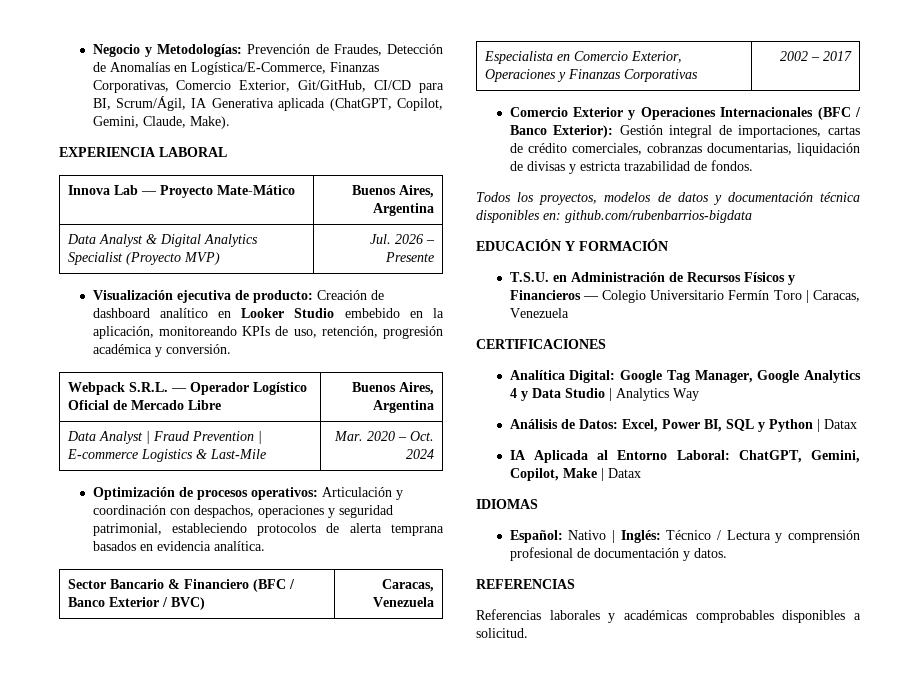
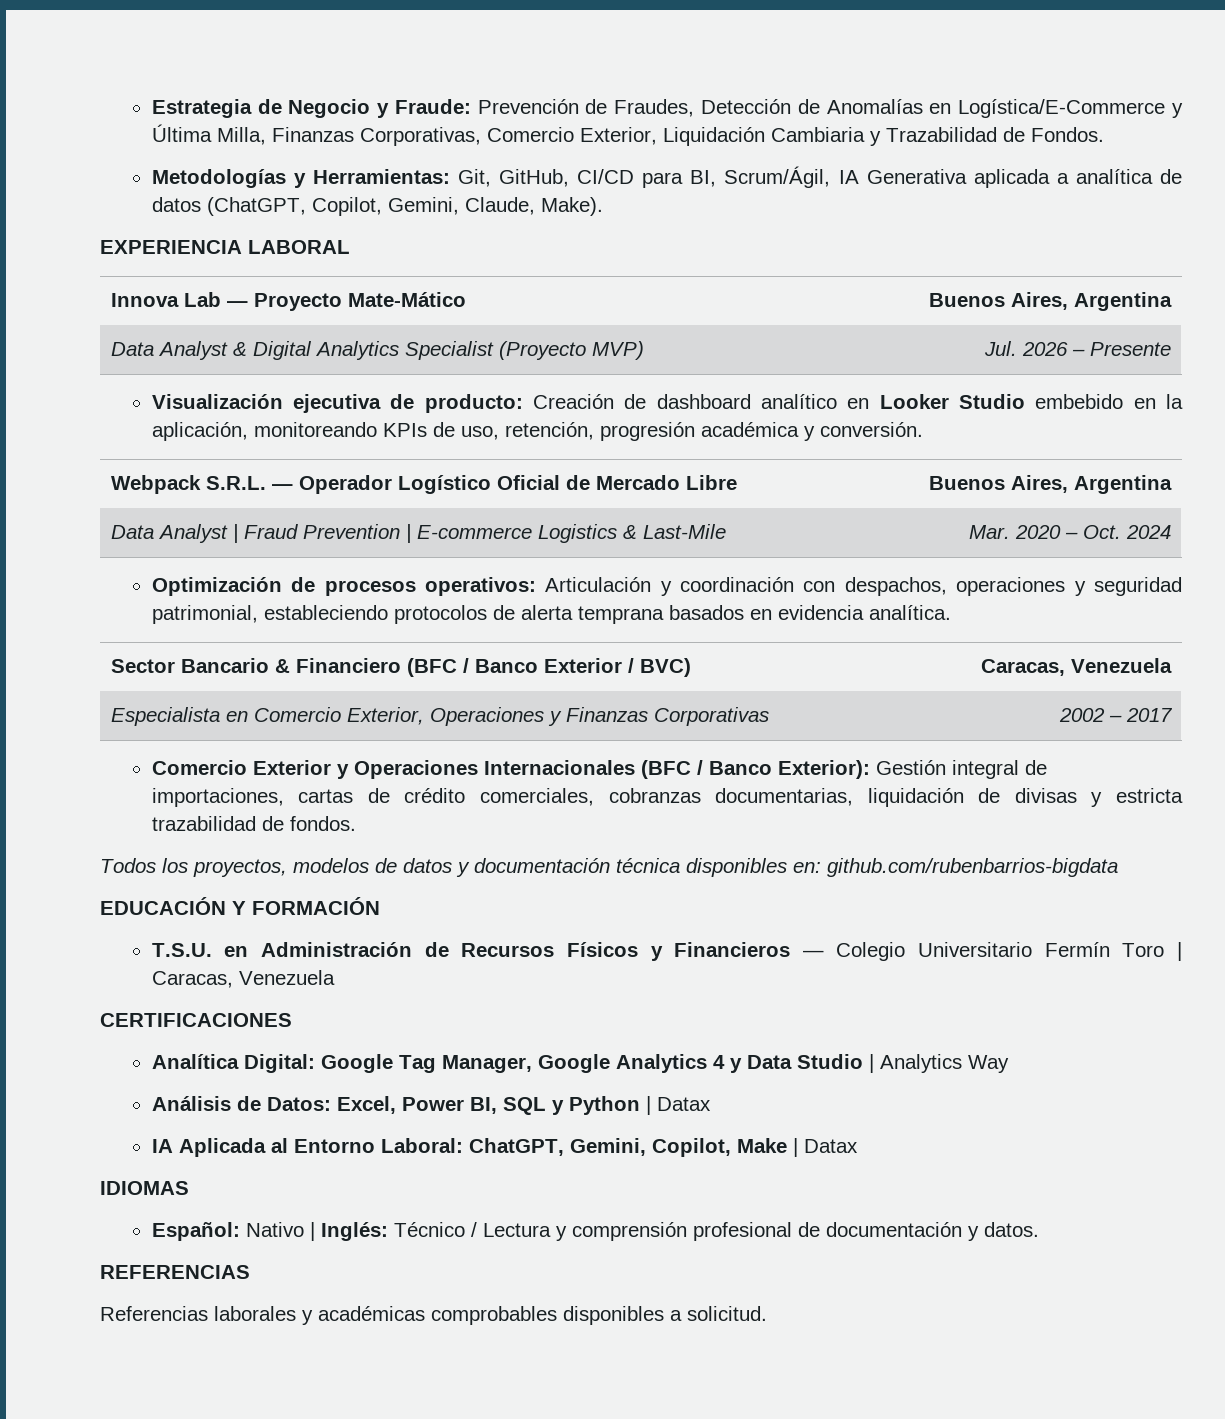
- Negocio y Metodologías: Prevención de Fraudes, Detección de Anomalías en Logística/E-Commerce, Finanzas Corporativas, Comercio Exterior, Git/GitHub, CI/CD para BI, Scrum/Ágil, IA Generativa aplicada (ChatGPT, Copilot, Gemini, Claude, Make).
+ Estrategia de Negocio y Fraude: Prevención de Fraudes, Detección de Anomalías en Logística/E-Commerce y Última Milla, Finanzas Corporativas, Comercio Exterior, Liquidación Cambiaria y Trazabilidad de Fondos.
+ Metodologías y Herramientas: Git, GitHub, CI/CD para BI, Scrum/Ágil, IA Generativa aplicada a analítica de datos (ChatGPT, Copilot, Gemini, Claude, Make).

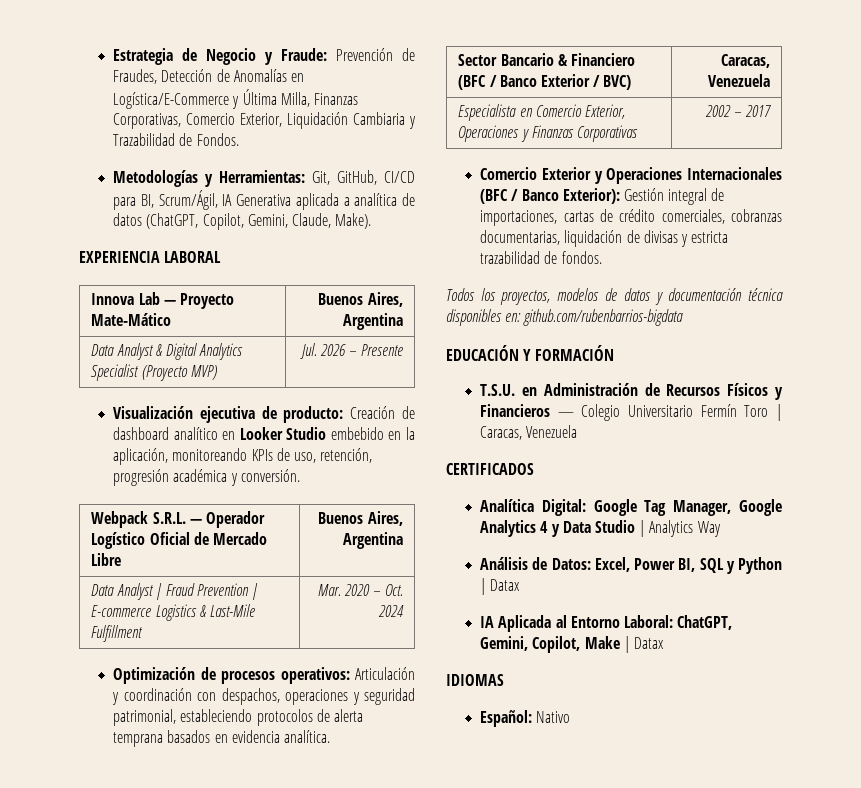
- Data Analyst | Fraud Prevention | E-commerce Logistics & Last-Mile | Mar. 2020 – Oct. 2024
+ Data Analyst | Fraud Prevention | E-commerce Logistics & Last-Mile Fulfillment | Mar. 2020 – Oct. 2024
- CERTIFICACIONES
+ CERTIFICADOS
- Español: Nativo | Inglés: Técnico / Lectura y comprensión profesional de documentación y datos.
- REFERENCIAS
- Referencias laborales y académicas comprobables disponibles a solicitud.
+ Español: Nativo

